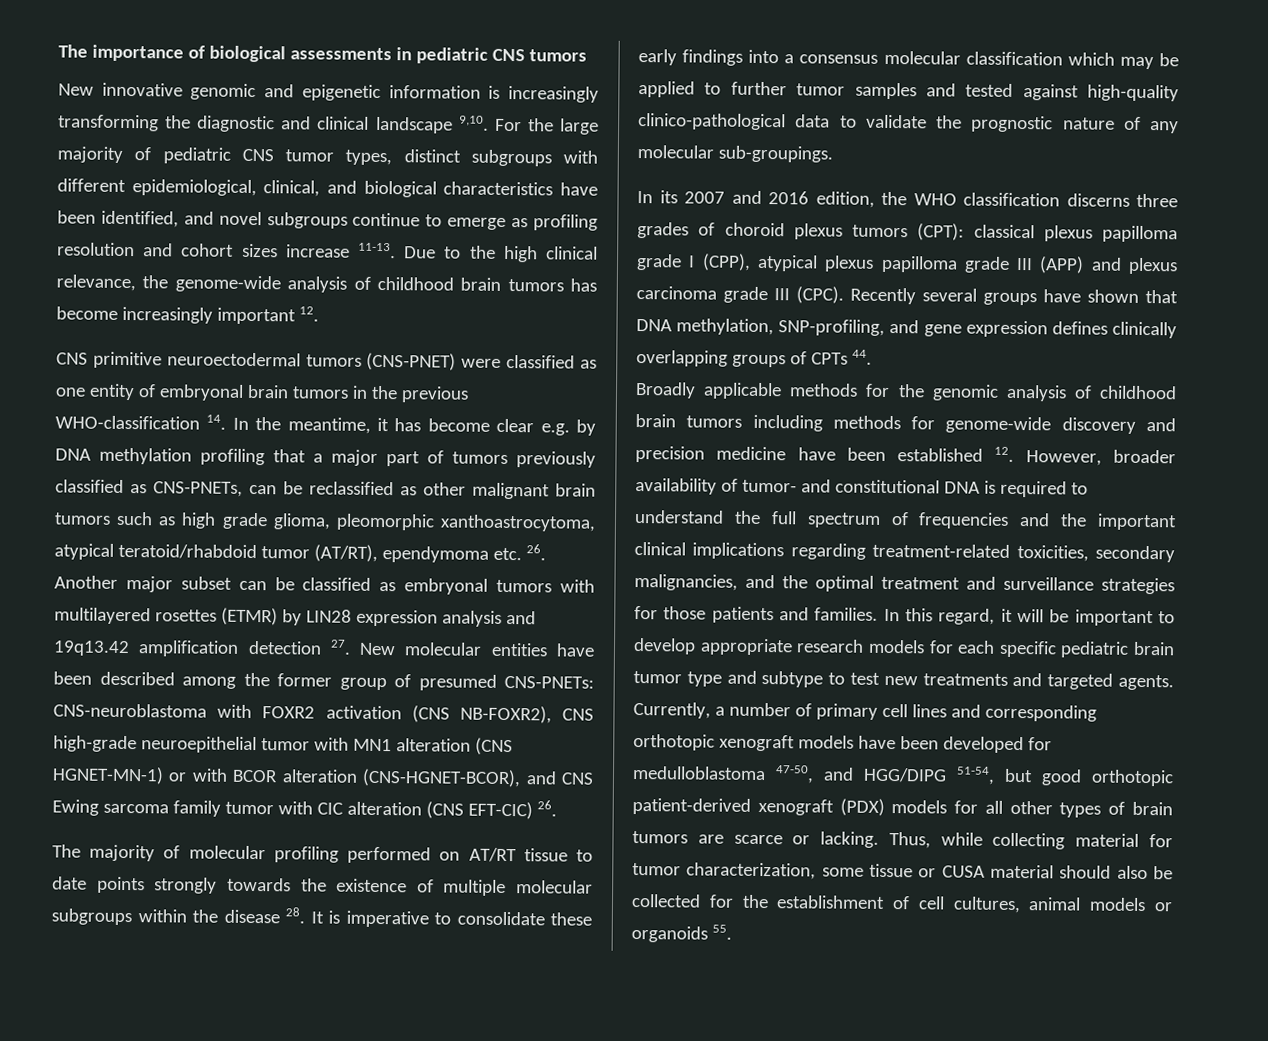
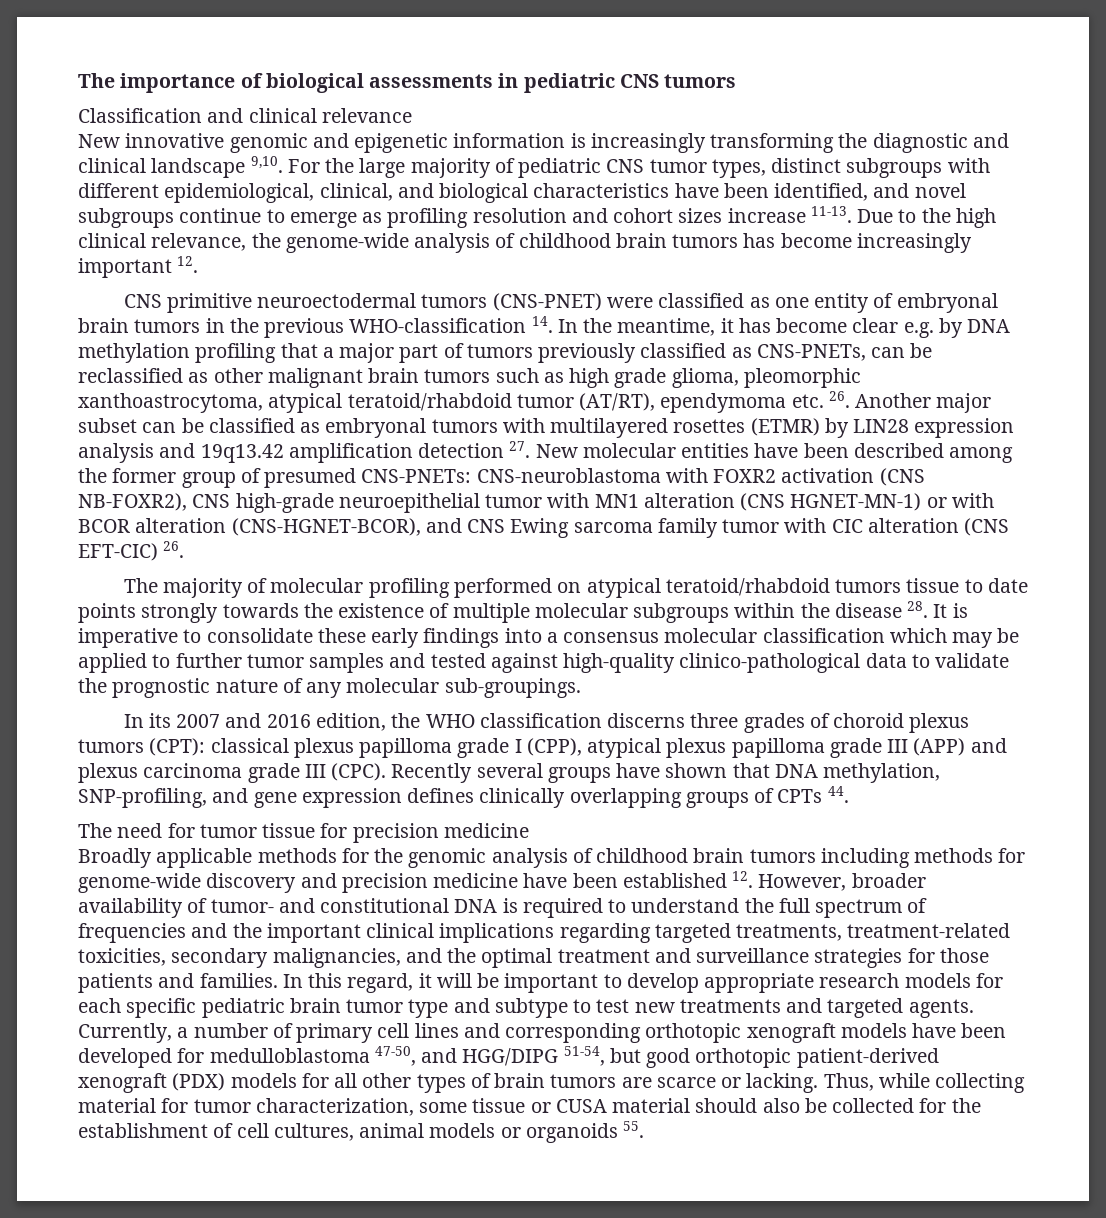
+ Classification and clinical relevance
- The majority of molecular profiling performed on AT/RT tissue to date points strongly towards the existence of multiple molecular subgroups within the disease 28. It is imperative to consolidate these early findings into a consensus molecular classification which may be applied to further tumor samples and tested against high-quality clinico-pathological data to validate the prognostic nature of any molecular sub-groupings.
+ The majority of molecular profiling performed on atypical teratoid/rhabdoid tumors tissue to date points strongly towards the existence of multiple molecular subgroups within the disease 28. It is imperative to consolidate these early findings into a consensus molecular classification which may be applied to further tumor samples and tested against high-quality clinico-pathological data to validate the prognostic nature of any molecular sub-groupings.
+ The need for tumor tissue for precision medicine
- Broadly applicable methods for the genomic analysis of childhood brain tumors including methods for genome-wide discovery and precision medicine have been established 12. However, broader availability of tumor- and constitutional DNA is required to understand the full spectrum of frequencies and the important clinical implications regarding treatment-related toxicities, secondary malignancies, and the optimal treatment and surveillance strategies for those patients and families.
+ Broadly applicable methods for the genomic analysis of childhood brain tumors including methods for genome-wide discovery and precision medicine have been established 12. However, broader availability of tumor- and constitutional DNA is required to understand the full spectrum of frequencies and the important clinical implications regarding targeted treatments, treatment-related toxicities, secondary malignancies, and the optimal treatment and surveillance strategies for those patients and families.

